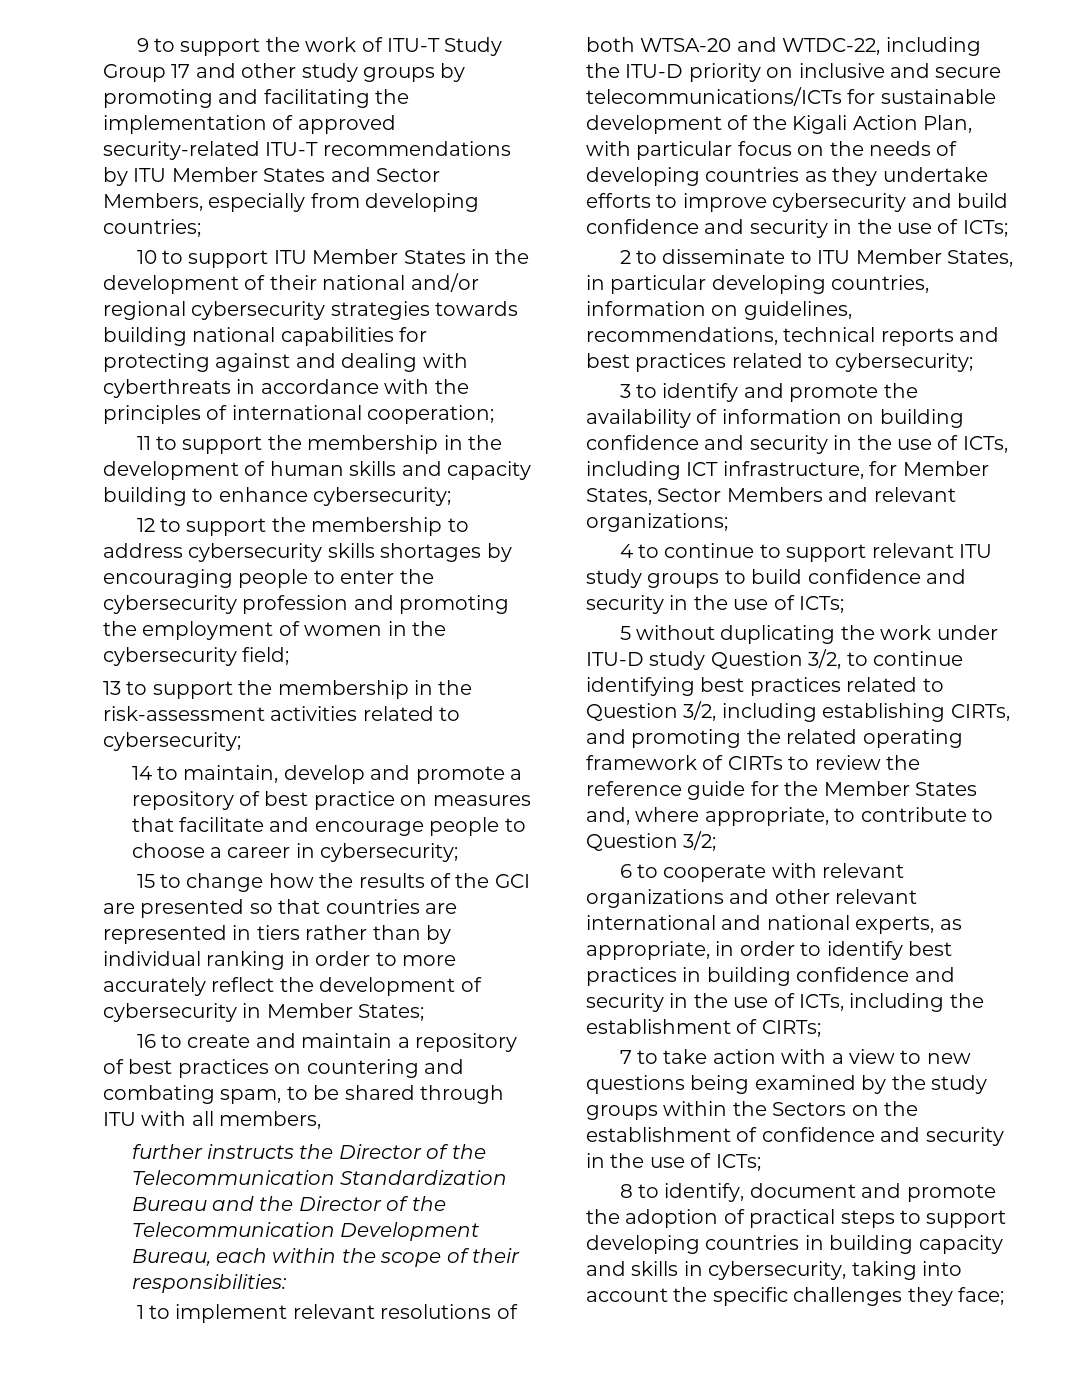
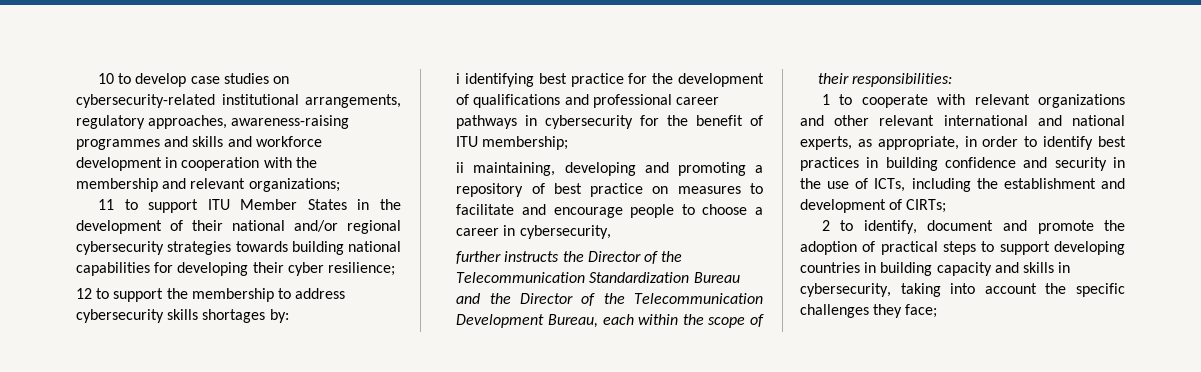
- 9 to support the work of ITU-T Study Group 17 and other study groups by promoting and facilitating the implementation of approved security-related ITU-T recommendations by ITU Member States and Sector Members, especially from developing countries;
- 10 to support ITU Member States in the development of their national and/or regional cybersecurity strategies towards building national capabilities for protecting against and dealing with cyberthreats in accordance with the principles of international cooperation;
- 11 to support the membership in the development of human skills and capacity building to enhance cybersecurity;
+ 10 to develop case studies on cybersecurity-related institutional arrangements, regulatory approaches, awareness-raising programmes and skills and workforce development in cooperation with the membership and relevant organizations;
+ 11 to support ITU Member States in the development of their national and/or regional cybersecurity strategies towards building national capabilities for developing their cyber resilience;
- 12 to support the membership to address cybersecurity skills shortages by encouraging people to enter the cybersecurity profession and promoting the employment of women in the cybersecurity field;
- 13 to support the membership in the risk-assessment activities related to cybersecurity;
- 14 to maintain, develop and promote a repository of best practice on measures that facilitate and encourage people to choose a career in cybersecurity;
- 15 to change how the results of the GCI are presented so that countries are represented in tiers rather than by individual ranking in order to more accurately reflect the development of cybersecurity in Member States;
- 16 to create and maintain a repository of best practices on countering and combating spam, to be shared through ITU with all members,
+ 12 to support the membership to address cybersecurity skills shortages by:
+ i identifying best practice for the development of qualifications and professional career pathways in cybersecurity for the benefit of ITU membership;
+ ii maintaining, developing and promoting a repository of best practice on measures to facilitate and encourage people to choose a career in cybersecurity,
- 1 to implement relevant resolutions of both WTSA-20 and WTDC-22, including the ITU-D priority on inclusive and secure telecommunications/ICTs for sustainable development of the Kigali Action Plan, with particular focus on the needs of developing countries as they undertake efforts to improve cybersecurity and build confidence and security in the use of ICTs;
- 2 to disseminate to ITU Member States, in particular developing countries, information on guidelines, recommendations, technical reports and best practices related to cybersecurity;
- 3 to identify and promote the availability of information on building confidence and security in the use of ICTs, including ICT infrastructure, for Member States, Sector Members and relevant organizations;
- 4 to continue to support relevant ITU study groups to build confidence and security in the use of ICTs;
- 5 without duplicating the work under ITU-D study Question 3/2, to continue identifying best practices related to Question 3/2, including establishing CIRTs, and promoting the related operating framework of CIRTs to review the reference guide for the Member States and, where appropriate, to contribute to Question 3/2;
- 6 to cooperate with relevant organizations and other relevant international and national experts, as appropriate, in order to identify best practices in building confidence and security in the use of ICTs, including the establishment of CIRTs;
+ 1 to cooperate with relevant organizations and other relevant international and national experts, as appropriate, in order to identify best practices in building confidence and security in the use of ICTs, including the establishment and development of CIRTs;
- 7 to take action with a view to new questions being examined by the study groups within the Sectors on the establishment of confidence and security in the use of ICTs;
- 8 to identify, document and promote the adoption of practical steps to support developing countries in building capacity and skills in cybersecurity, taking into account the specific challenges they face;
+ 2 to identify, document and promote the adoption of practical steps to support developing countries in building capacity and skills in cybersecurity, taking into account the specific challenges they face;

